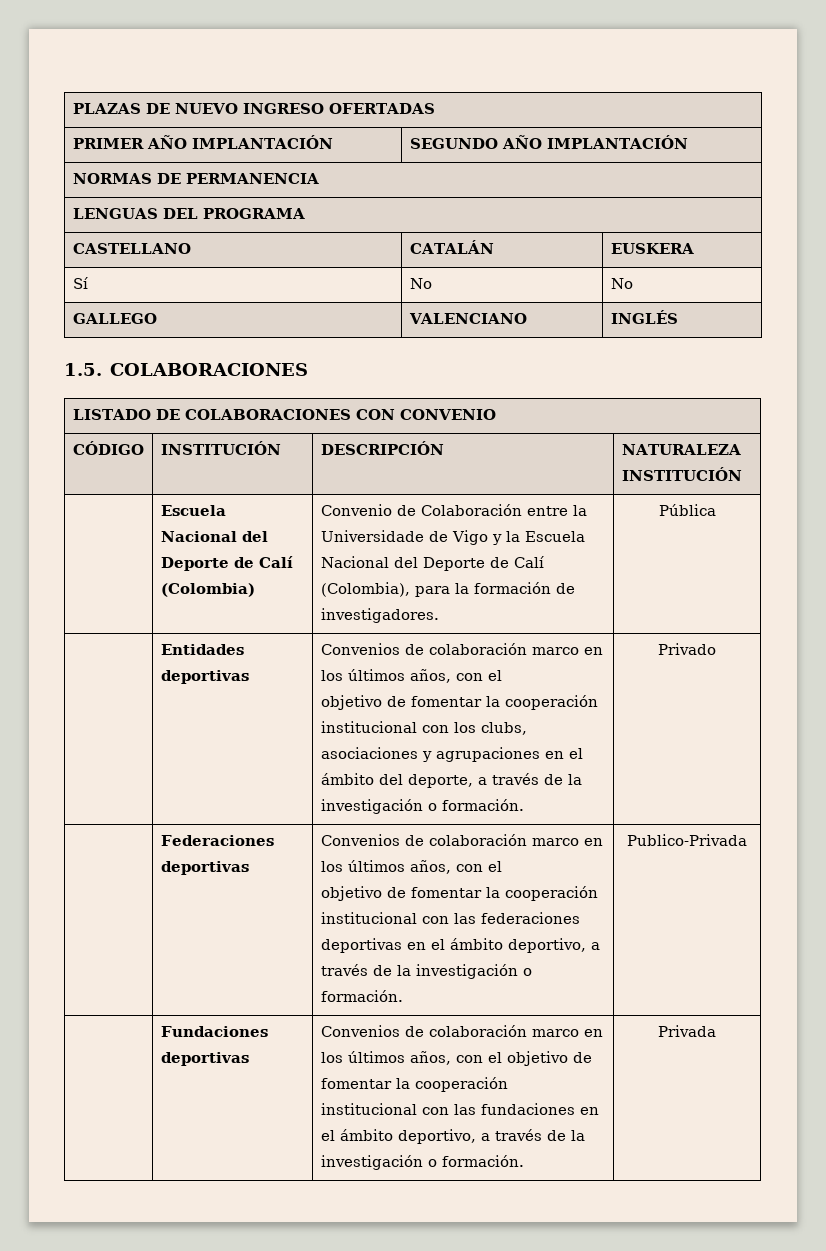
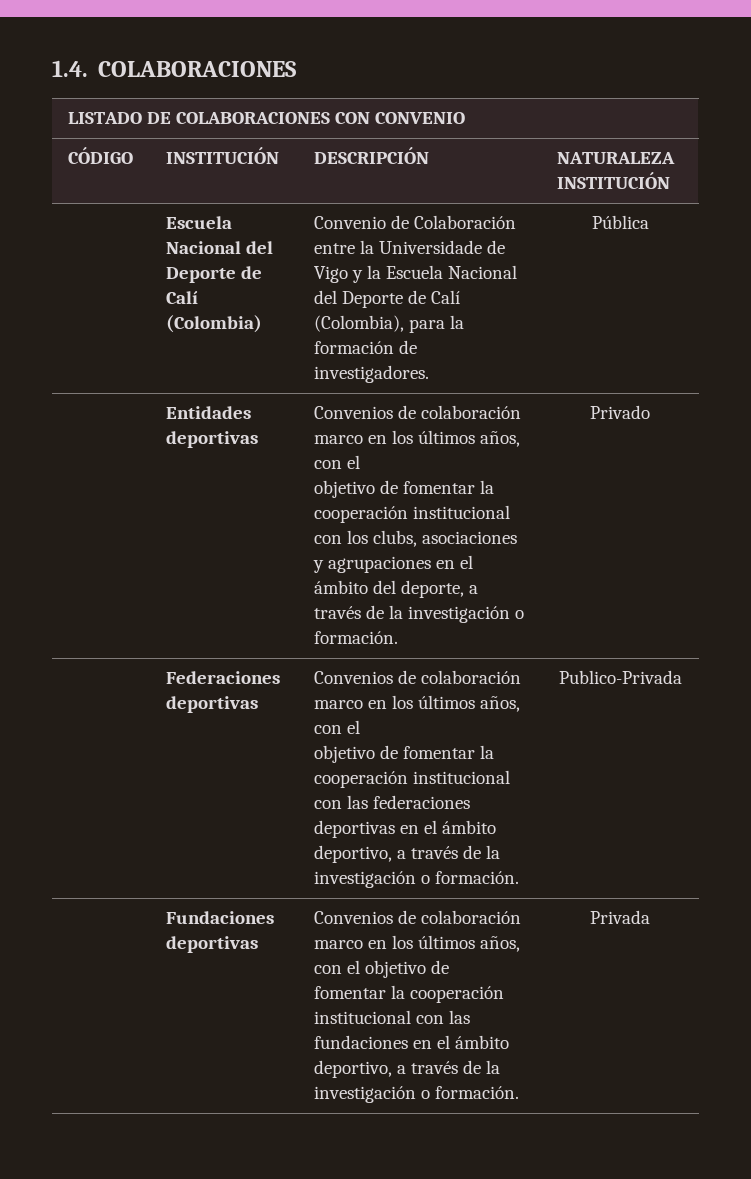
- PLAZAS DE NUEVO INGRESO OFERTADAS
- PRIMER AÑO IMPLANTACIÓN | SEGUNDO AÑO IMPLANTACIÓN
- NORMAS DE PERMANENCIA
- LENGUAS DEL PROGRAMA
- CASTELLANO | CATALÁN | EUSKERA
- Sí | No | No
- GALLEGO | VALENCIANO | INGLÉS
- 1.5. COLABORACIONES
+ 1.4. COLABORACIONES

